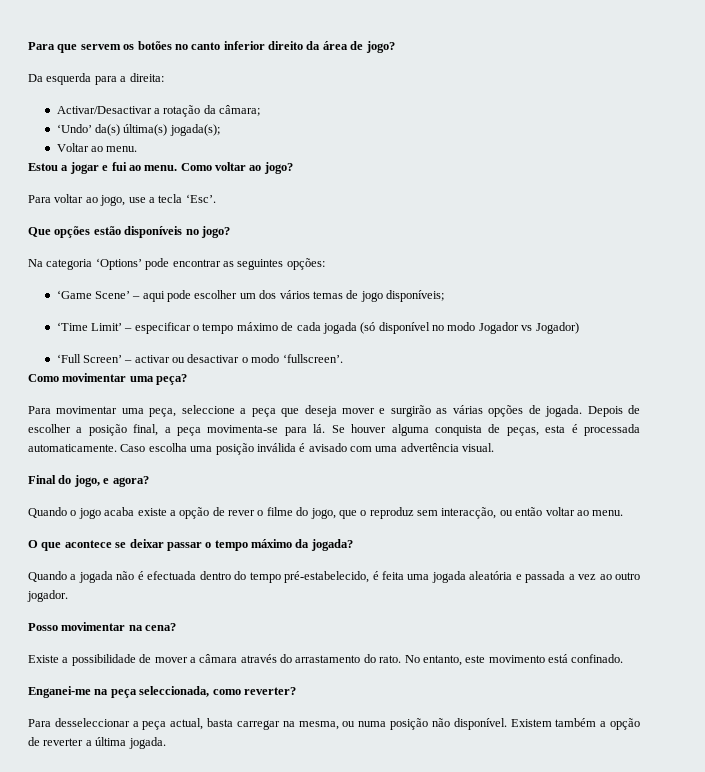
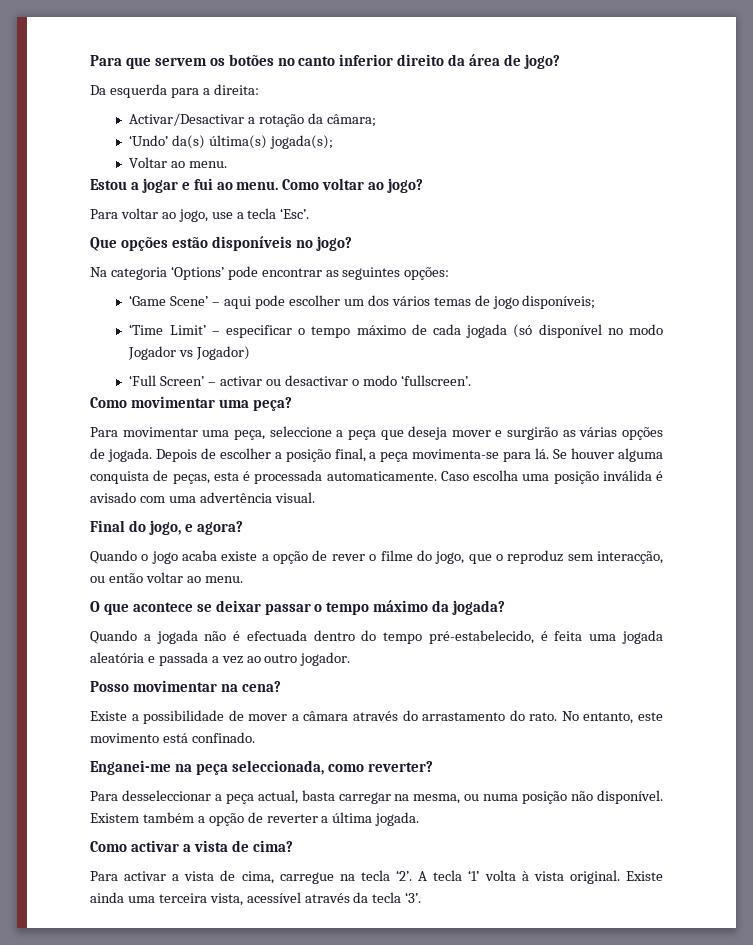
+ Como activar a vista de cima?
+ Para activar a vista de cima, carregue na tecla ‘2’. A tecla ‘1’ volta à vista original. Existe ainda uma terceira vista, acessível através da tecla ‘3’.

